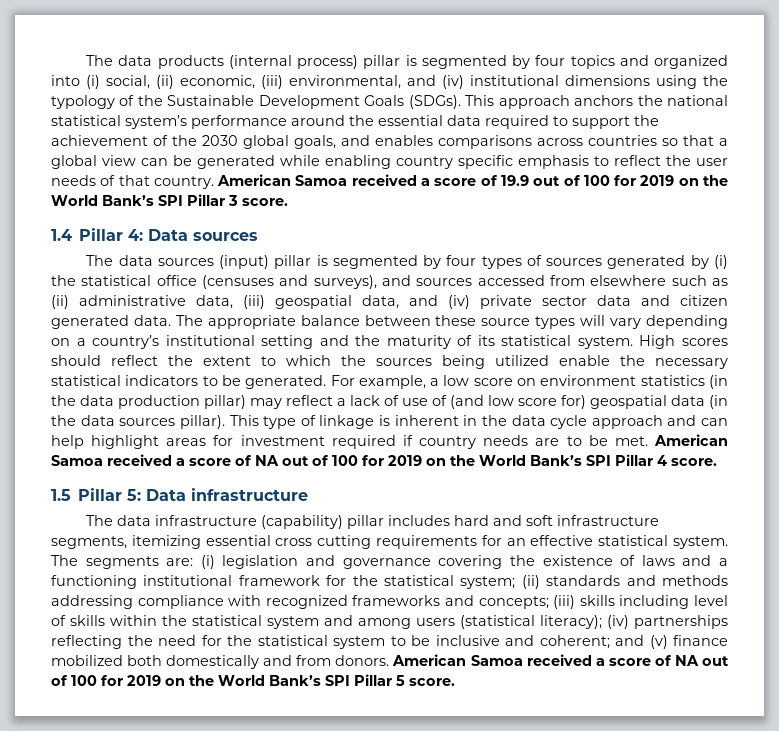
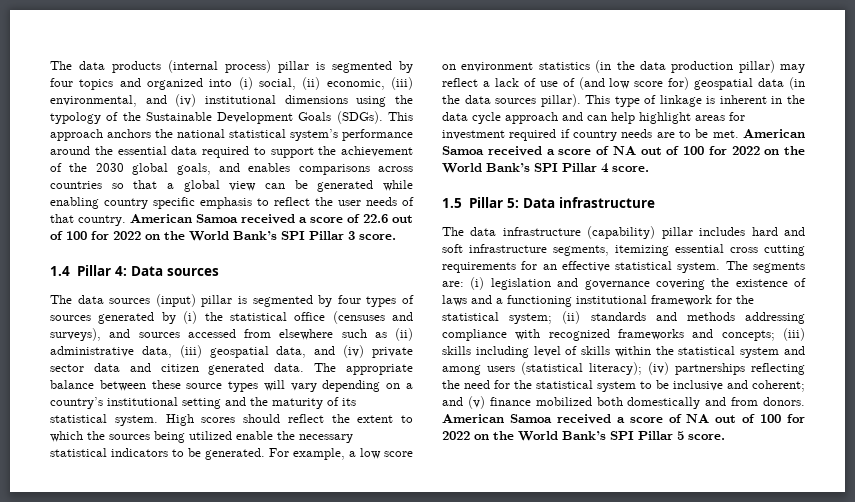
- American Samoa received a score of 19.9 out of 100 for 2019 on the World Bank’s SPI Pillar 3 score.
+ American Samoa received a score of 22.6 out of 100 for 2022 on the World Bank’s SPI Pillar 3 score.
- American Samoa received a score of NA out of 100 for 2019 on the World Bank’s SPI Pillar 4 score.
+ American Samoa received a score of NA out of 100 for 2022 on the World Bank’s SPI Pillar 4 score.
- American Samoa received a score of NA out of 100 for 2019 on the World Bank’s SPI Pillar 5 score.
+ American Samoa received a score of NA out of 100 for 2022 on the World Bank’s SPI Pillar 5 score.

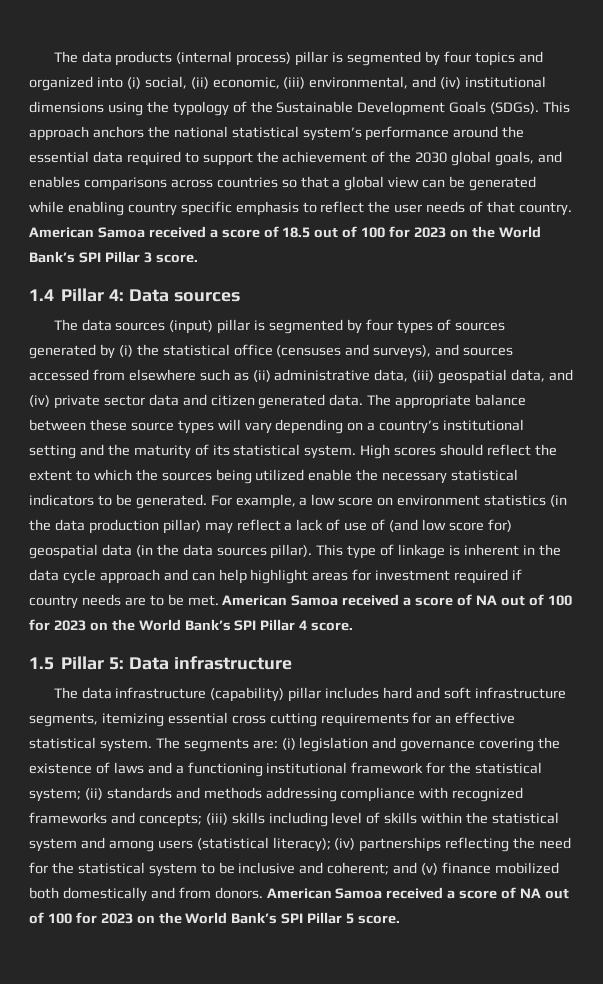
- American Samoa received a score of 22.6 out of 100 for 2022 on the World Bank’s SPI Pillar 3 score.
+ American Samoa received a score of 18.5 out of 100 for 2023 on the World Bank’s SPI Pillar 3 score.
- American Samoa received a score of NA out of 100 for 2022 on the World Bank’s SPI Pillar 4 score.
+ American Samoa received a score of NA out of 100 for 2023 on the World Bank’s SPI Pillar 4 score.
- American Samoa received a score of NA out of 100 for 2022 on the World Bank’s SPI Pillar 5 score.
+ American Samoa received a score of NA out of 100 for 2023 on the World Bank’s SPI Pillar 5 score.

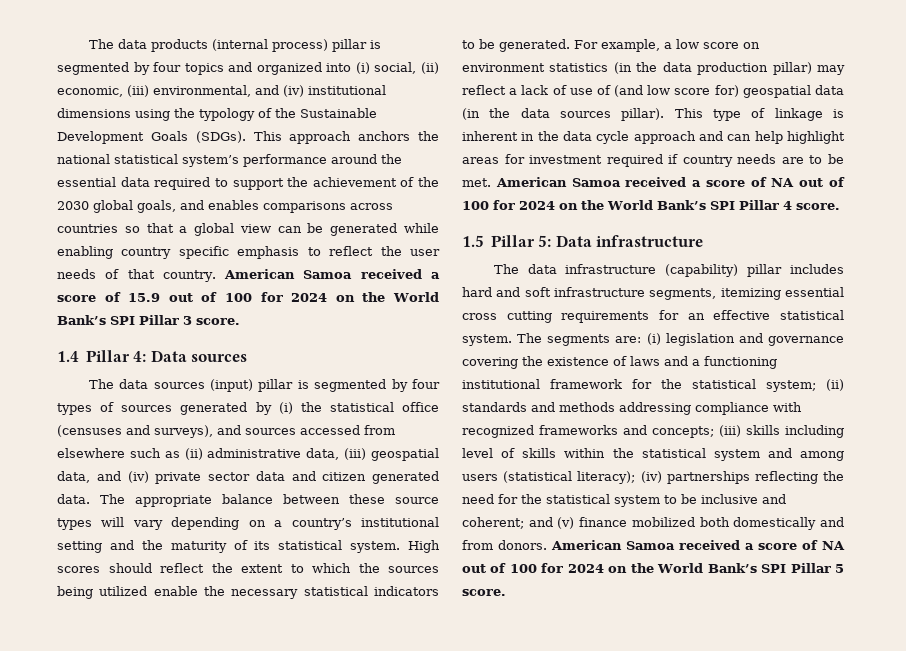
- American Samoa received a score of 18.5 out of 100 for 2023 on the World Bank’s SPI Pillar 3 score.
+ American Samoa received a score of 15.9 out of 100 for 2024 on the World Bank’s SPI Pillar 3 score.
- American Samoa received a score of NA out of 100 for 2023 on the World Bank’s SPI Pillar 4 score.
+ American Samoa received a score of NA out of 100 for 2024 on the World Bank’s SPI Pillar 4 score.
- American Samoa received a score of NA out of 100 for 2023 on the World Bank’s SPI Pillar 5 score.
+ American Samoa received a score of NA out of 100 for 2024 on the World Bank’s SPI Pillar 5 score.

